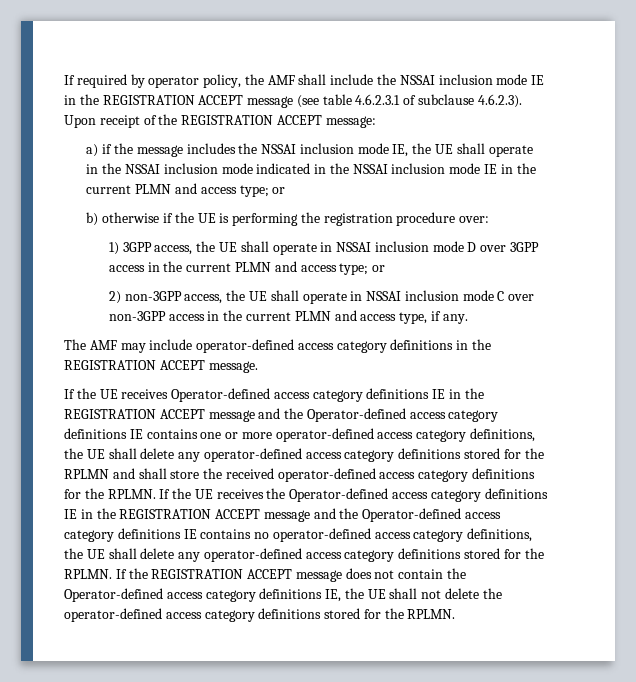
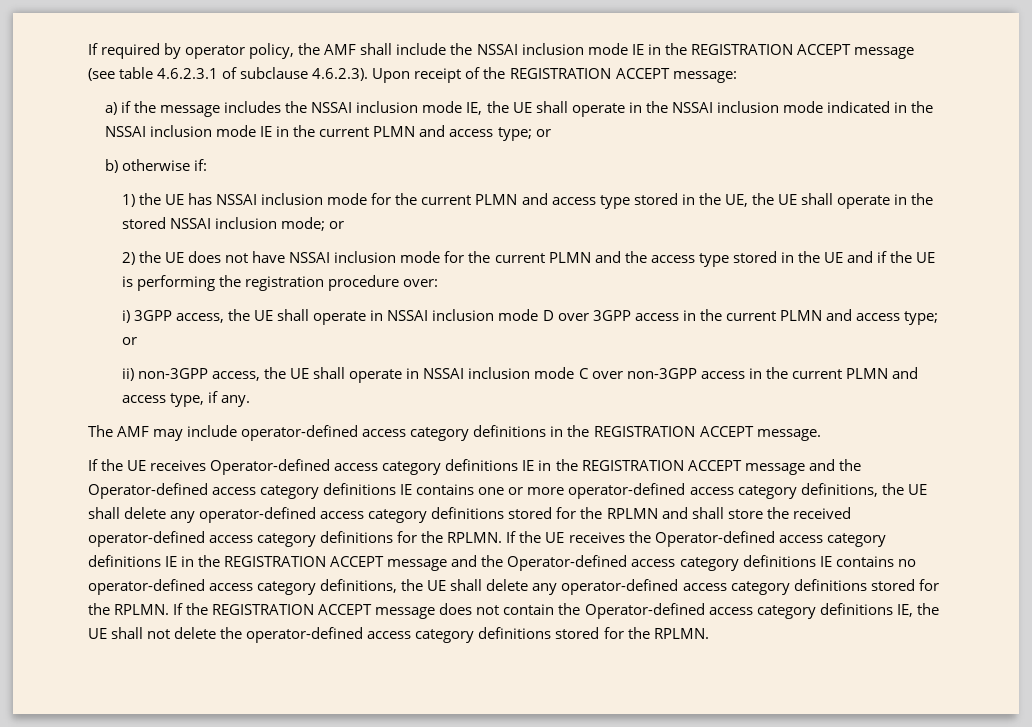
- b) otherwise if the UE is performing the registration procedure over:
+ b) otherwise if:
+ 1) the UE has NSSAI inclusion mode for the current PLMN and access type stored in the UE, the UE shall operate in the stored NSSAI inclusion mode; or
+ 2) the UE does not have NSSAI inclusion mode for the current PLMN and the access type stored in the UE and if the UE is performing the registration procedure over:
- 1) 3GPP access, the UE shall operate in NSSAI inclusion mode D over 3GPP access in the current PLMN and access type; or
+ i) 3GPP access, the UE shall operate in NSSAI inclusion mode D over 3GPP access in the current PLMN and access type; or
- 2) non-3GPP access, the UE shall operate in NSSAI inclusion mode C over non-3GPP access in the current PLMN and access type, if any.
+ ii) non-3GPP access, the UE shall operate in NSSAI inclusion mode C over non-3GPP access in the current PLMN and access type, if any.

